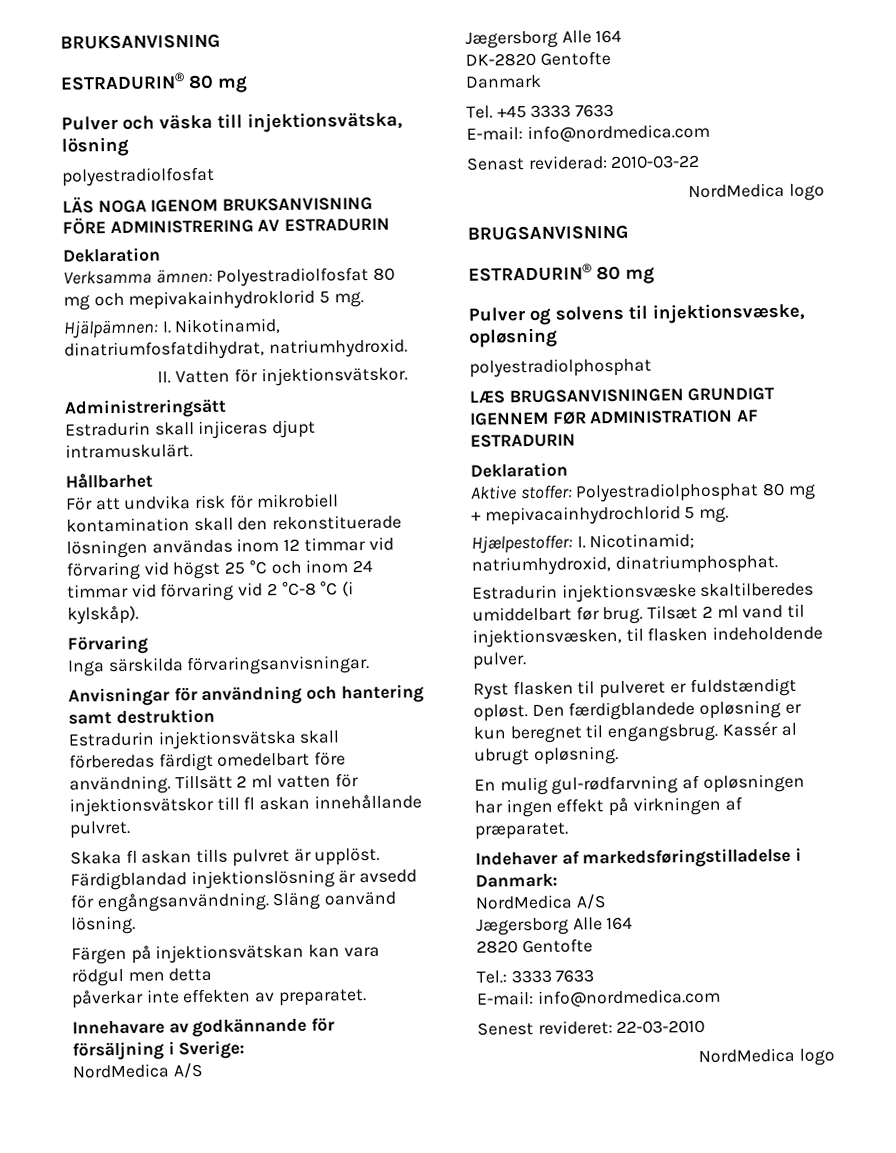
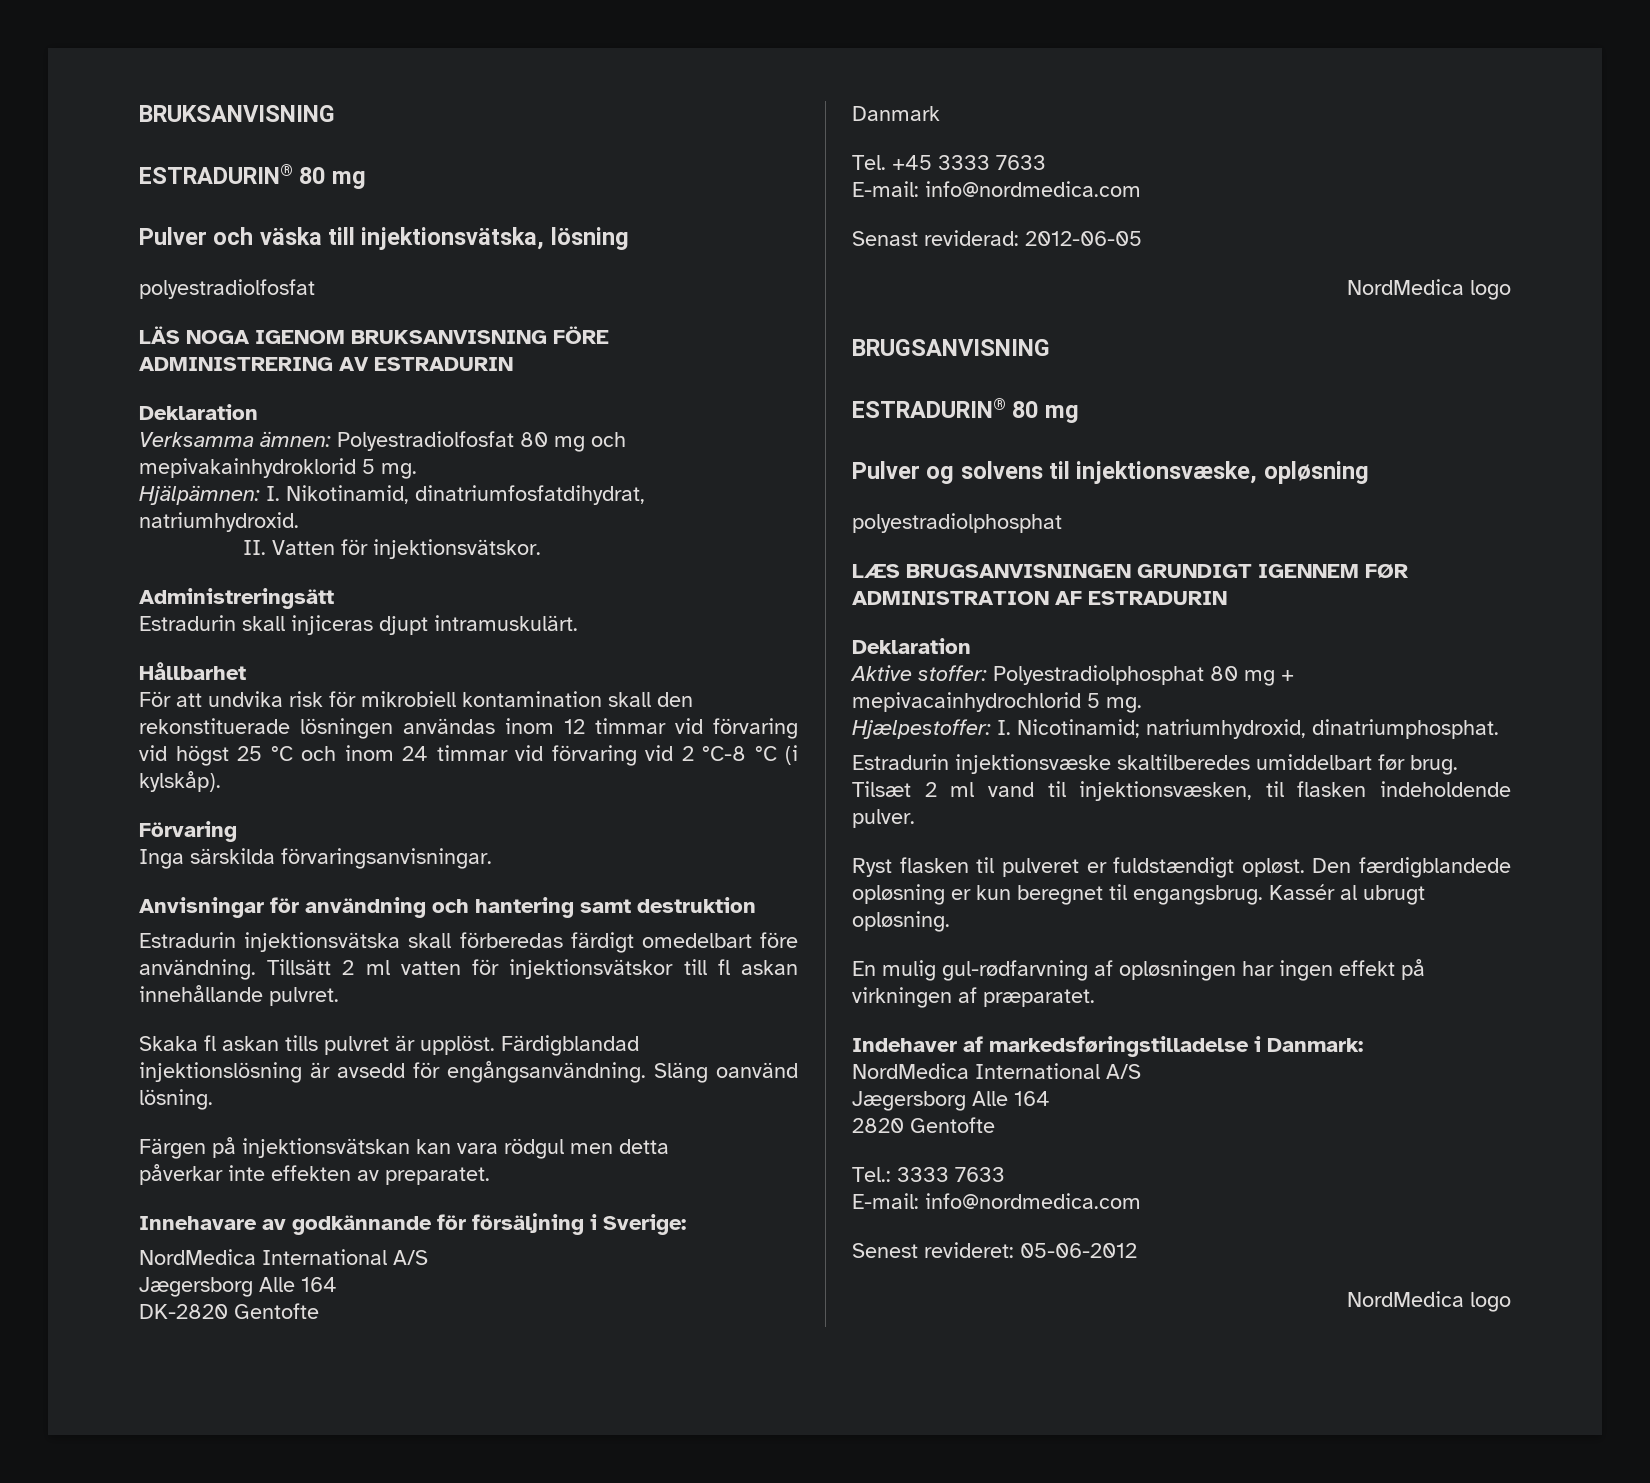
  Innehavare av godkännande för försäljning i Sverige:
- NordMedica A/S
+ NordMedica International A/S
- Senast reviderad: 2010-03-22
+ Senast reviderad: 2012-06-05
  Indehaver af markedsføringstilladelse i Danmark:
- NordMedica A/S
+ NordMedica International A/S
- Senest revideret: 22-03-2010
+ Senest revideret: 05-06-2012

